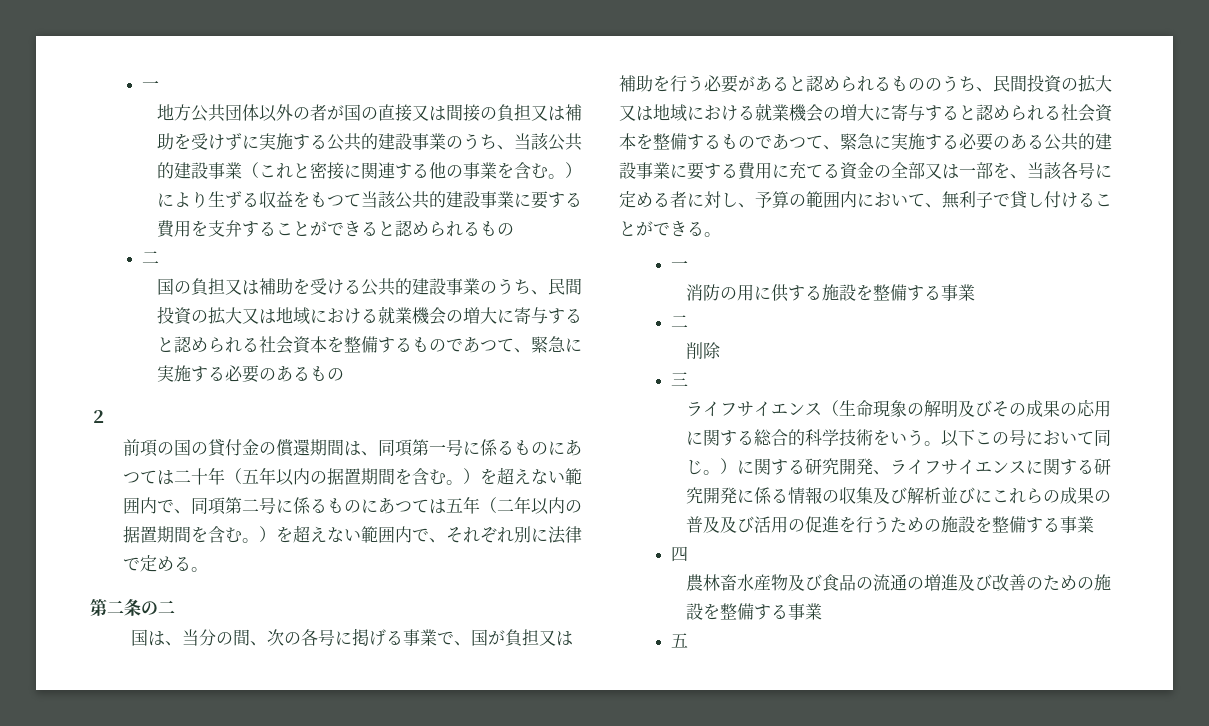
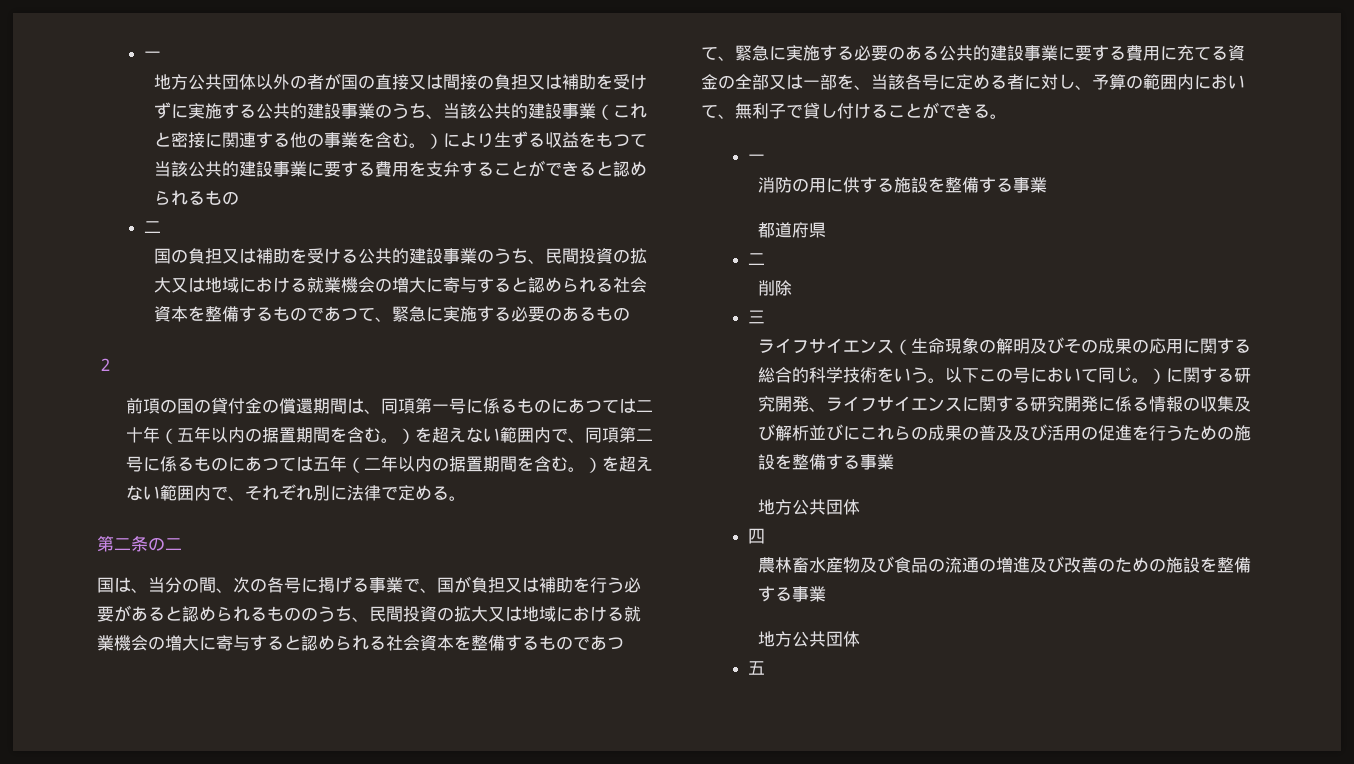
+ 都道府県
  以下この号において同じ。）に関する研究開発、ライフサイエンスに関する研究開発に係る情報の収集及び解析並びにこれらの成果の普及及び活用の促進を行うための施設を整備する事業
+ 地方公共団体
  農林畜水産物及び食品の流通の増進及び改善のための施設を整備する事業
+ 地方公共団体

